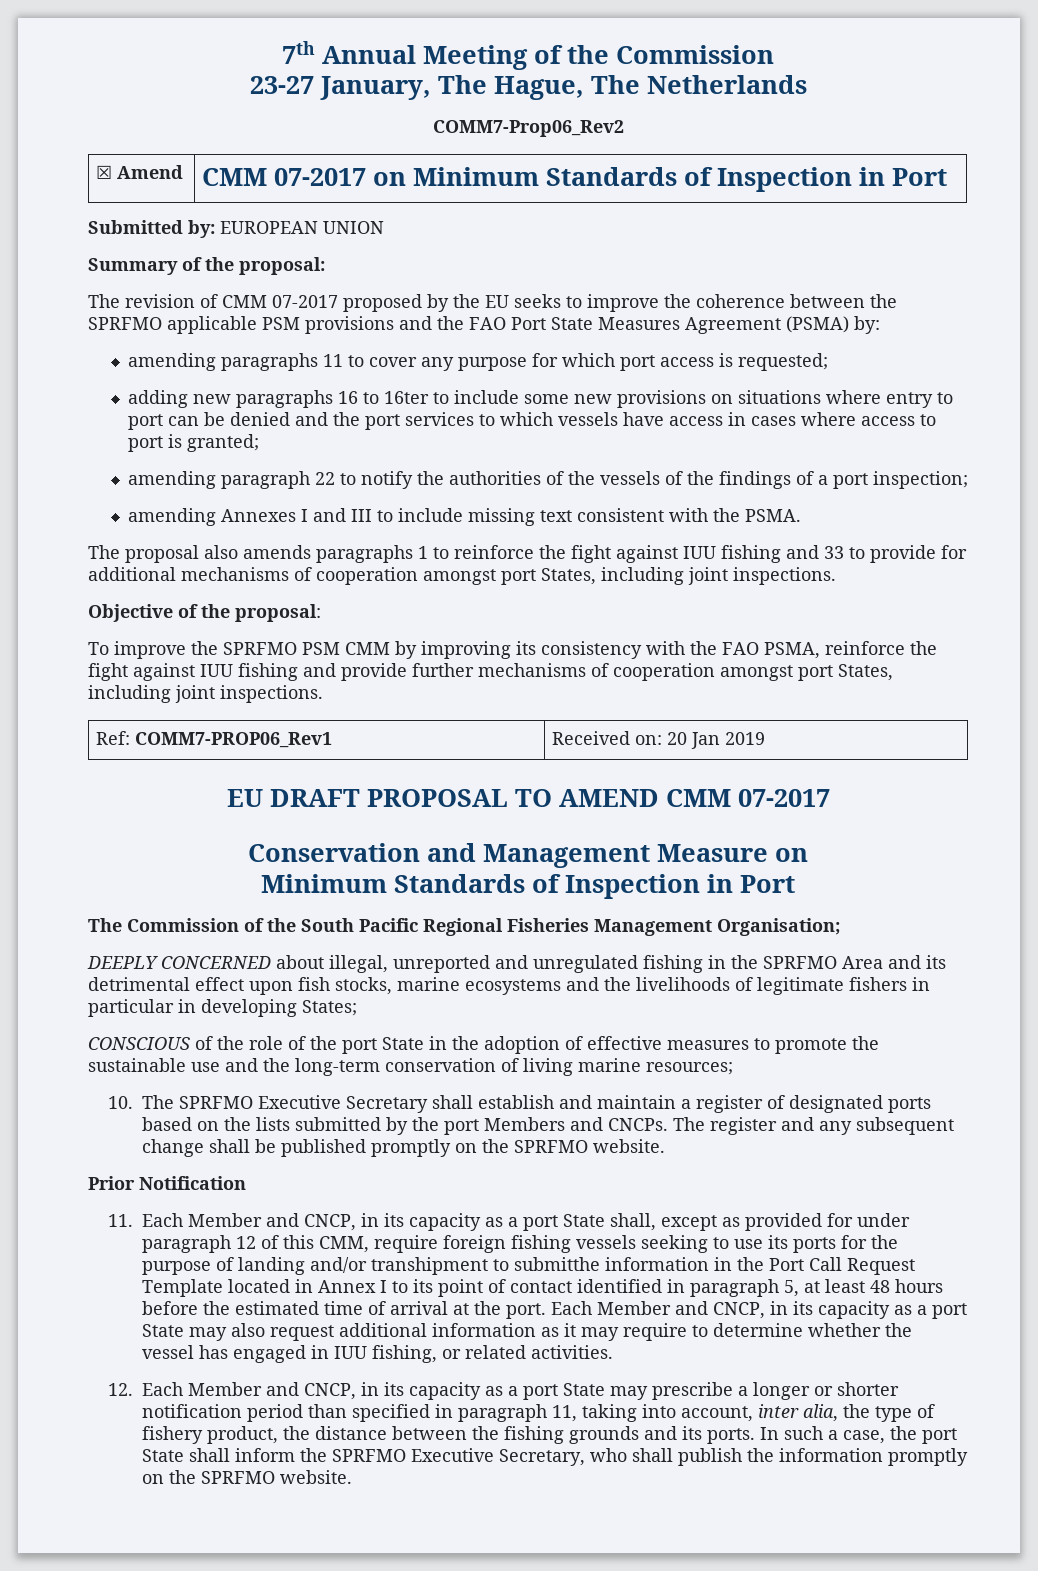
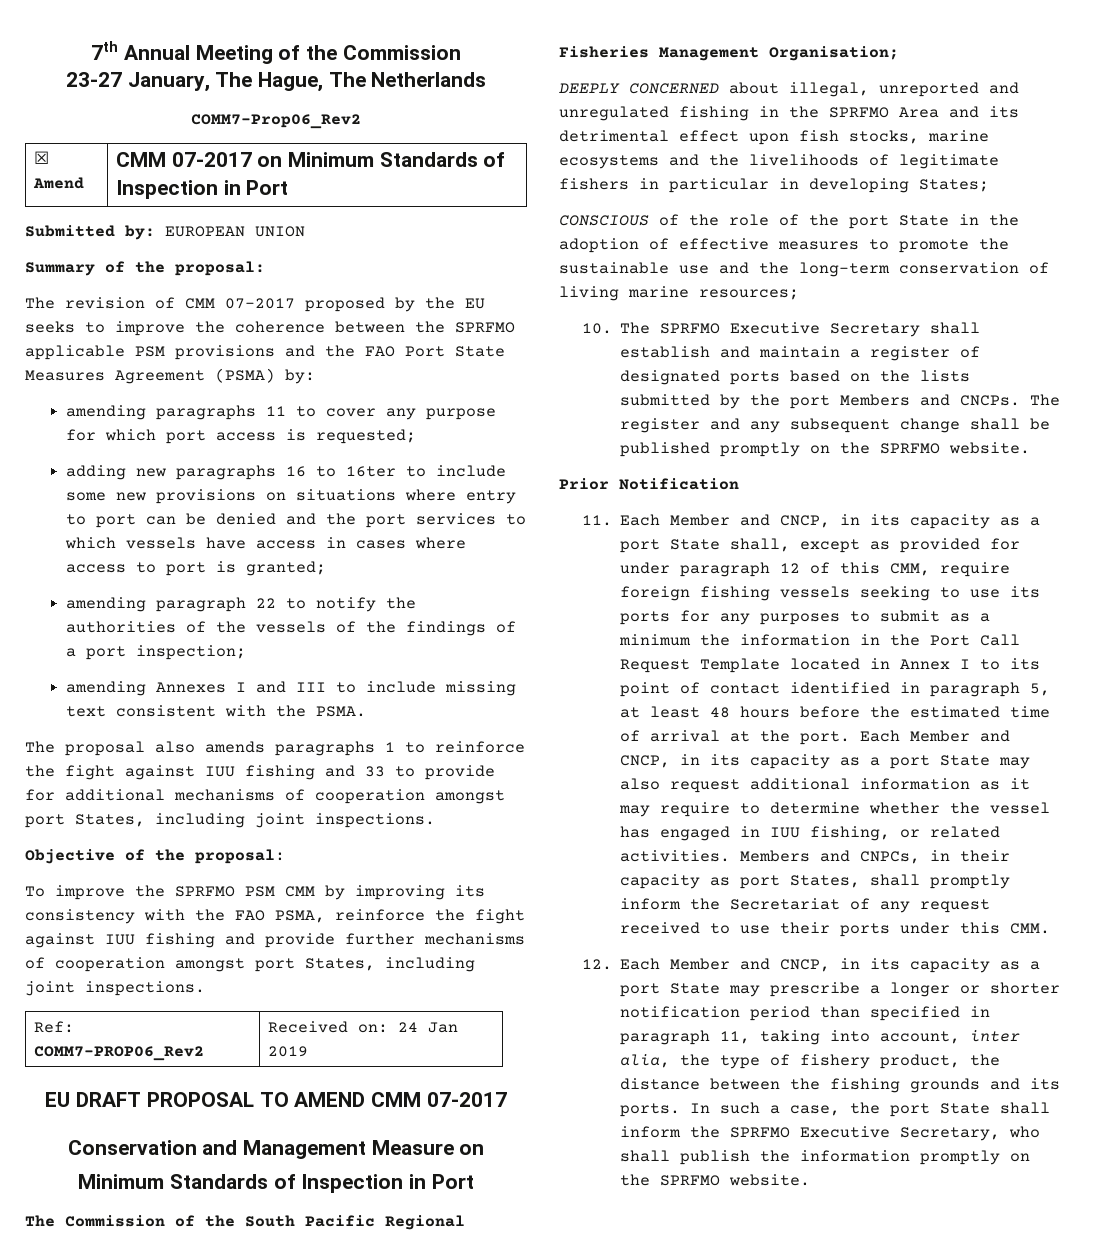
- Ref: COMM7-PROP06_Rev1 | Received on: 20 Jan 2019
+ Ref: COMM7-PROP06_Rev2 | Received on: 24 Jan 2019
- 11. Each Member and CNCP, in its capacity as a port State shall, except as provided for under paragraph 12 of this CMM, require foreign fishing vessels seeking to use its ports for the purpose of landing and/or transhipment to submitthe information in the Port Call Request Template located in Annex I to its point of contact identified in paragraph 5, at least 48 hours before the estimated time of arrival at the port.
+ 11. Each Member and CNCP, in its capacity as a port State shall, except as provided for under paragraph 12 of this CMM, require foreign fishing vessels seeking to use its ports for any purposes to submit as a minimum the information in the Port Call Request Template located in Annex I to its point of contact identified in paragraph 5, at least 48 hours before the estimated time of arrival at the port.
+ Members and CNPCs, in their capacity as port States, shall promptly inform the Secretariat of any request received to use their ports under this CMM.

